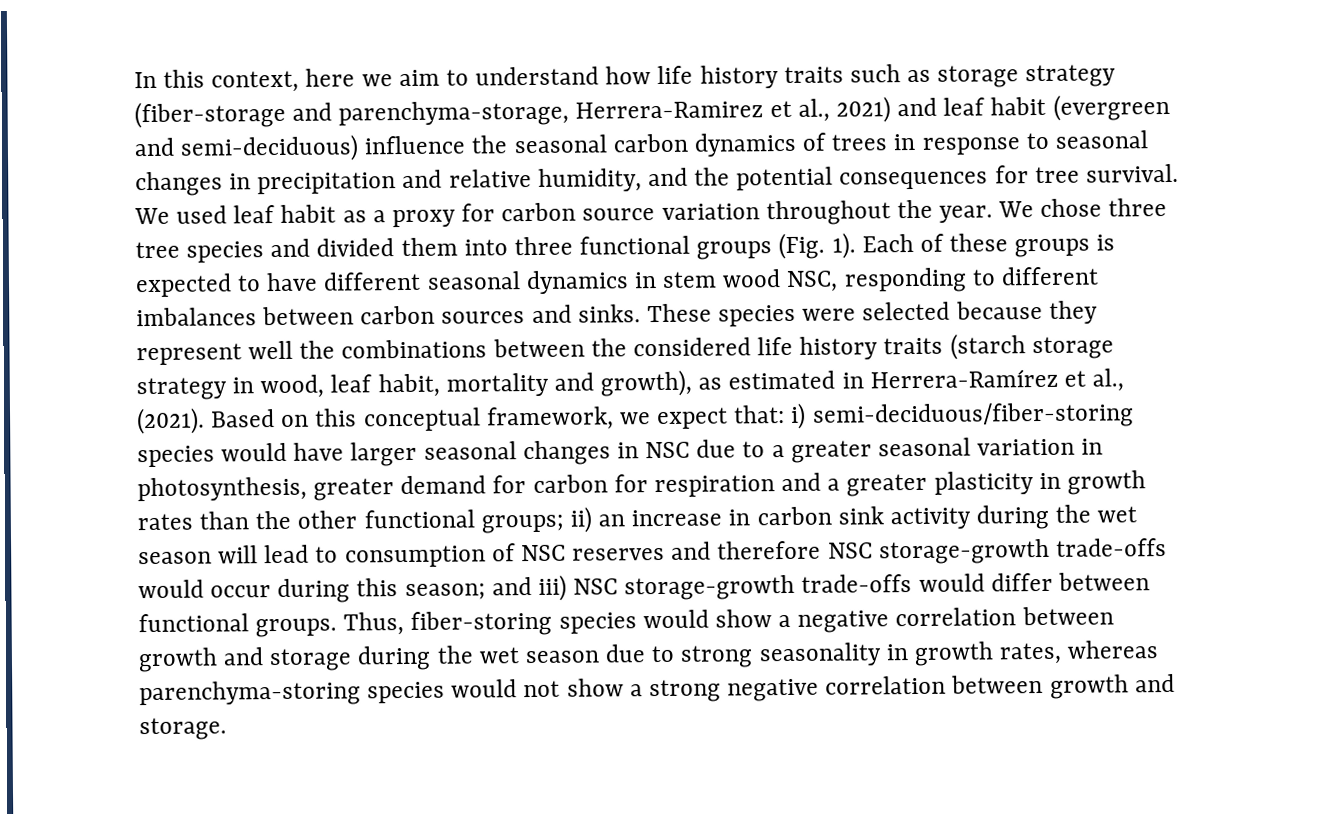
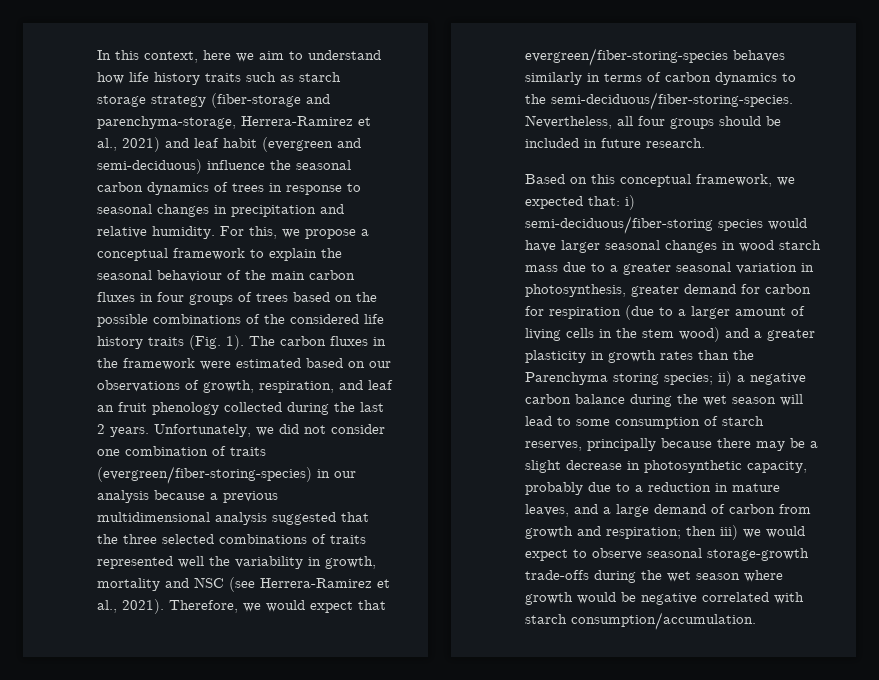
- In this context, here we aim to understand how life history traits such as storage strategy (fiber-storage and parenchyma-storage, Herrera-Ramirez et al., 2021) and leaf habit (evergreen and semi-deciduous) influence the seasonal carbon dynamics of trees in response to seasonal changes in precipitation and relative humidity, and the potential consequences for tree survival. We used leaf habit as a proxy for carbon source variation throughout the year. We chose three tree species and divided them into three functional groups (Fig. 1). Each of these groups is expected to have different seasonal dynamics in stem wood NSC, responding to different imbalances between carbon sources and sinks. These species were selected because they represent well the combinations between the considered life history traits (starch storage strategy in wood, leaf habit, mortality and growth), as estimated in Herrera-Ramírez et al., (2021). Based on this conceptual framework, we expect that:
+ In this context, here we aim to understand how life history traits such as starch storage strategy (fiber-storage and parenchyma-storage, Herrera-Ramirez et al., 2021) and leaf habit (evergreen and semi-deciduous) influence the seasonal carbon dynamics of trees in response to seasonal changes in precipitation and relative humidity. For this, we propose a conceptual framework to explain the seasonal behaviour of the main carbon fluxes in four groups of trees based on the possible combinations of the considered life history traits (Fig. 1). The carbon fluxes in the framework were estimated based on our observations of growth, respiration, and leaf an fruit phenology collected during the last 2 years. Unfortunately, we did not consider one combination of traits (evergreen/fiber-storing-species) in our analysis because a previous multidimensional analysis suggested that the three selected combinations of traits represented well the variability in growth, mortality and NSC (see Herrera-Ramirez et al., 2021). Therefore, we would expect that evergreen/fiber-storing-species behaves similarly in terms of carbon dynamics to the semi-deciduous/fiber-storing-species. Nevertheless, all four groups should be included in future research.
+ Based on this conceptual framework, we expected that:
- i) semi-deciduous/fiber-storing species would have larger seasonal changes in NSC due to a greater seasonal variation in photosynthesis, greater demand for carbon for respiration and a greater plasticity in growth rates than the other functional groups; ii) an increase in carbon sink activity during the wet season will lead to consumption of NSC reserves and therefore NSC storage-growth trade-offs would occur during this season; and iii) NSC storage-growth trade-offs would differ between functional groups. Thus, fiber-storing species would show a negative correlation between growth and storage during the wet season due to strong seasonality in growth rates, whereas parenchyma-storing species would not show a strong negative correlation between growth and storage.
+ i) semi-deciduous/fiber-storing species would have larger seasonal changes in wood starch mass due to a greater seasonal variation in photosynthesis, greater demand for carbon for respiration (due to a larger amount of living cells in the stem wood) and a greater plasticity in growth rates than the Parenchyma storing species; ii) a negative carbon balance during the wet season will lead to some consumption of starch reserves, principally because there may be a slight decrease in photosynthetic capacity, probably due to a reduction in mature leaves, and a large demand of carbon from growth and respiration; then iii) we would expect to observe seasonal storage-growth trade-offs during the wet season where growth would be negative correlated with starch consumption/accumulation.

